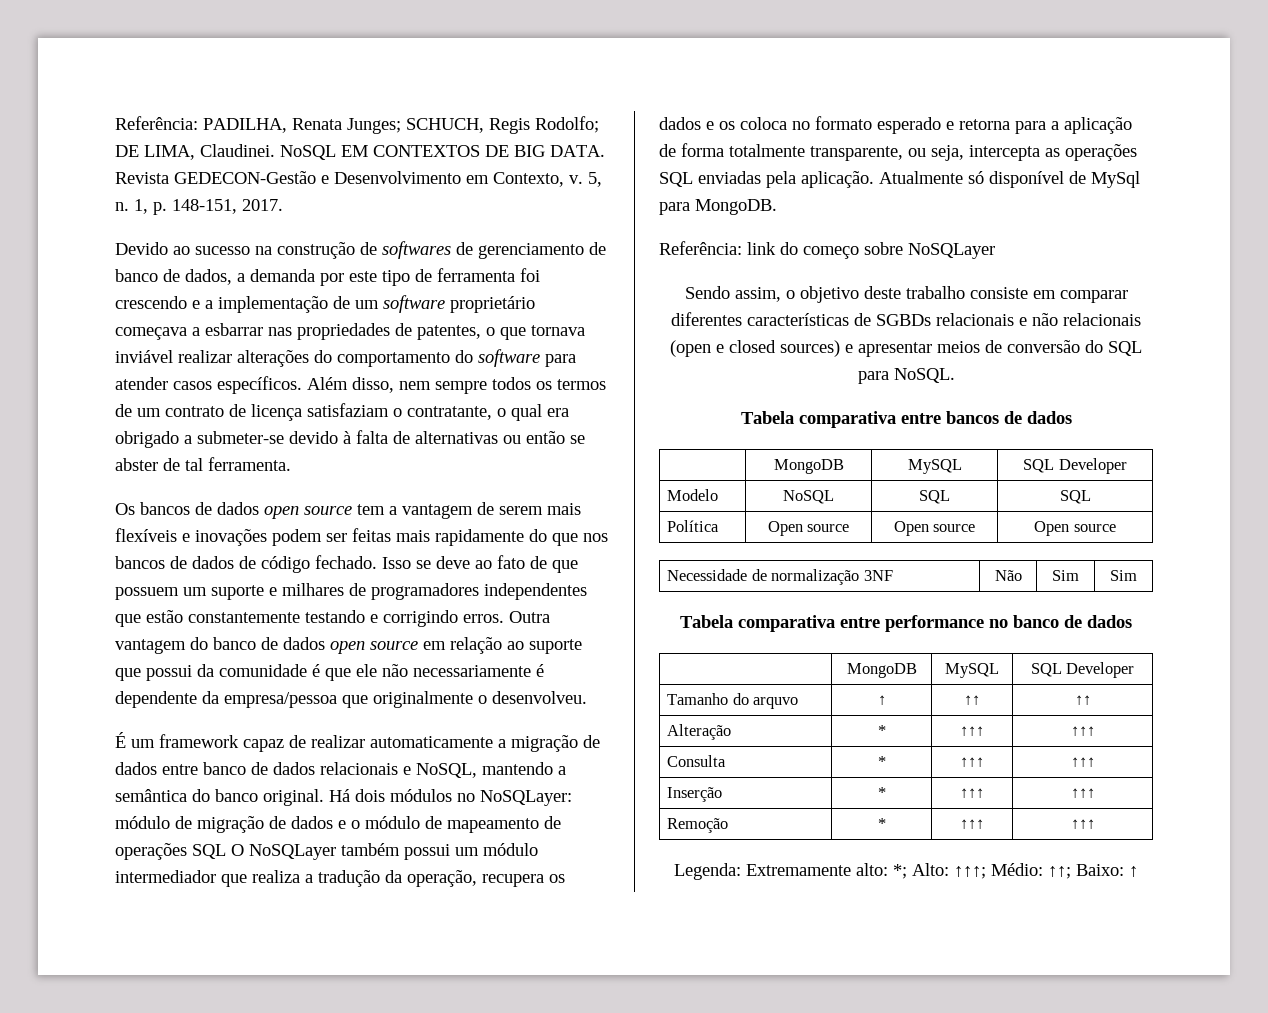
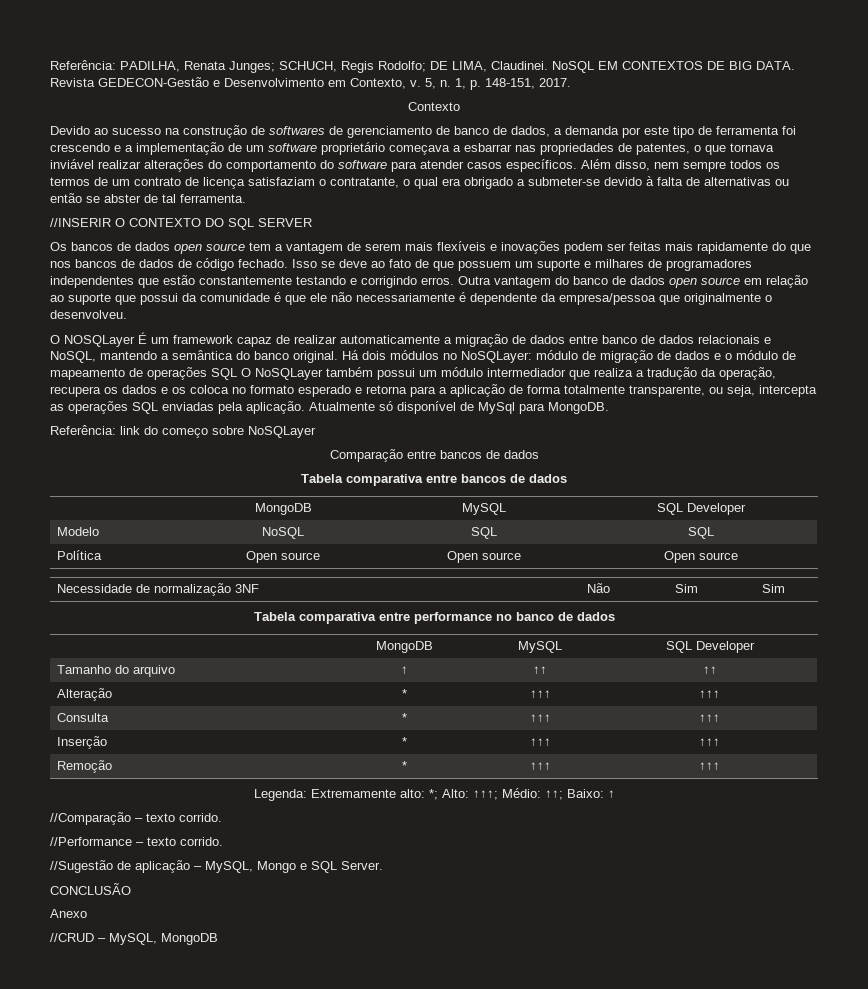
+ Contexto
+ //INSERIR O CONTEXTO DO SQL SERVER
- É um framework capaz de realizar automaticamente a migração de dados entre banco de dados relacionais e NoSQL, mantendo a semântica do banco original.
+ O NOSQLayer É um framework capaz de realizar automaticamente a migração de dados entre banco de dados relacionais e NoSQL, mantendo a semântica do banco original.
- Sendo assim, o objetivo deste trabalho consiste em comparar diferentes características de SGBDs relacionais e não relacionais (open e closed sources) e apresentar meios de conversão do SQL para NoSQL.
+ Comparação entre bancos de dados
- Tamanho do arquvo | ↑ | ↑↑ | ↑↑
+ Tamanho do arquivo | ↑ | ↑↑ | ↑↑
+ //Comparação – texto corrido.
+ //Performance – texto corrido.
+ //Sugestão de aplicação – MySQL, Mongo e SQL Server.
+ CONCLUSÃO
+ Anexo
+ //CRUD – MySQL, MongoDB

